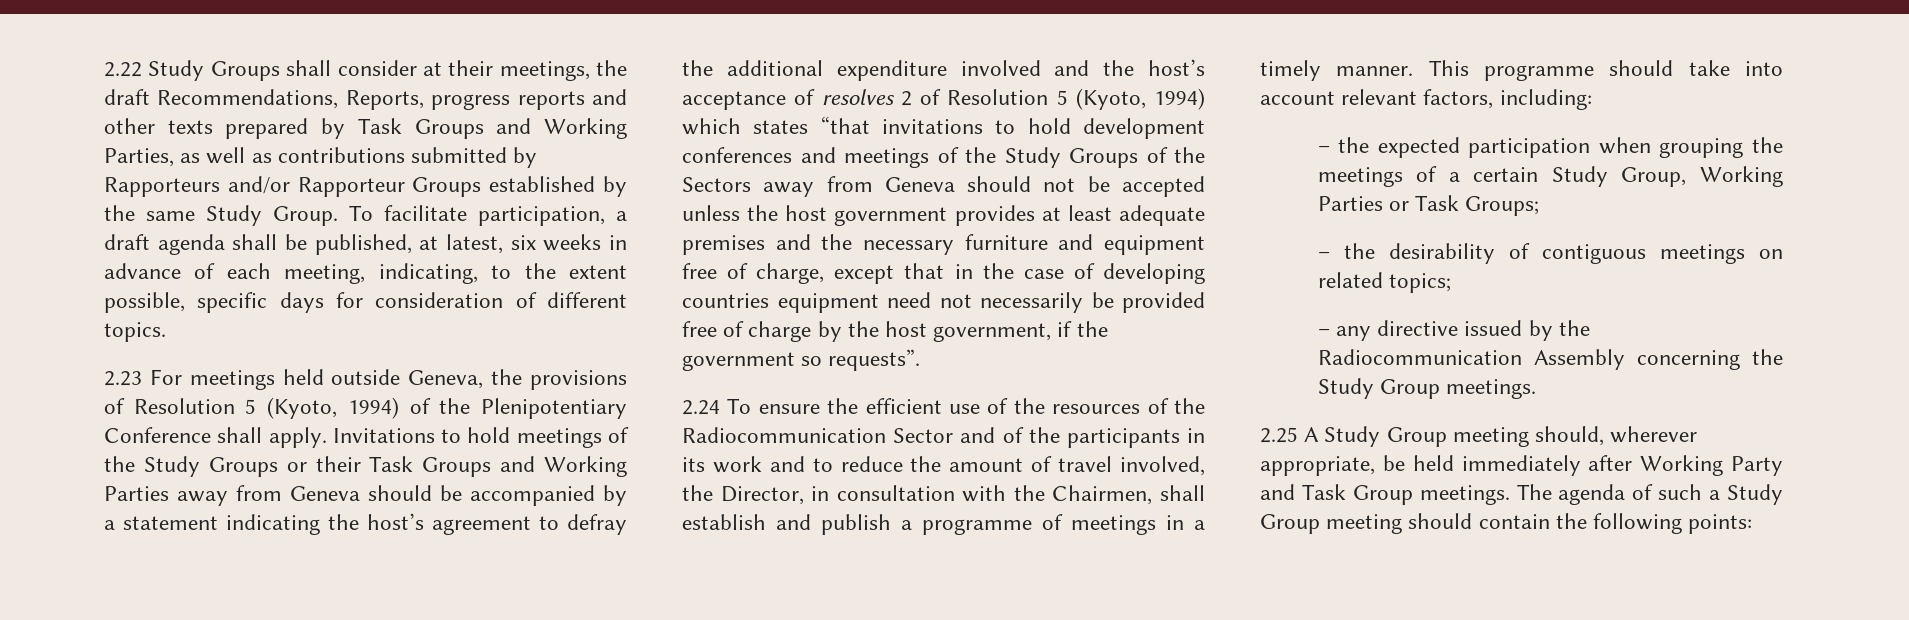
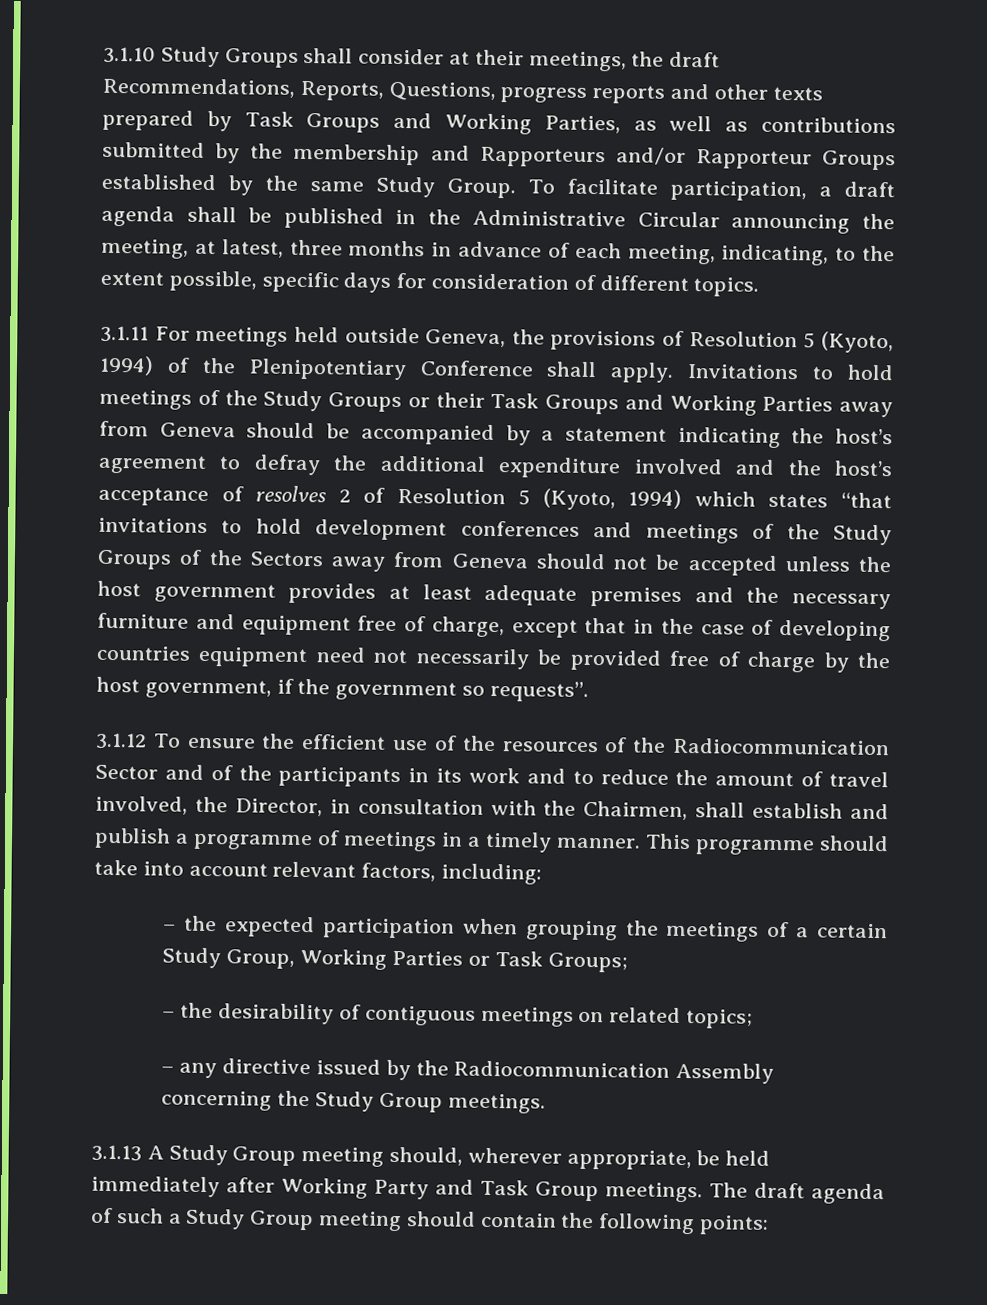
- 2.22 Study Groups shall consider at their meetings, the draft Recommendations, Reports, progress reports and other texts prepared by Task Groups and Working Parties, as well as contributions submitted by Rapporteurs and/or Rapporteur Groups established by the same Study Group.
+ 3.1.10 Study Groups shall consider at their meetings, the draft Recommendations, Reports, Questions, progress reports and other texts prepared by Task Groups and Working Parties, as well as contributions submitted by the membership and Rapporteurs and/or Rapporteur Groups established by the same Study Group.
- To facilitate participation, a draft agenda shall be published, at latest, six weeks in advance of each meeting, indicating, to the extent possible, specific days for consideration of different topics.
+ To facilitate participation, a draft agenda shall be published in the Administrative Circular announcing the meeting, at latest, three months in advance of each meeting, indicating, to the extent possible, specific days for consideration of different topics.
- 2.23 For meetings held outside Geneva, the provisions of Resolution 5 (Kyoto, 1994) of the Plenipotentiary Conference shall apply.
+ 3.1.11 For meetings held outside Geneva, the provisions of Resolution 5 (Kyoto, 1994) of the Plenipotentiary Conference shall apply.
- 2.24 To ensure the efficient use of the resources of the Radiocommunication Sector and of the participants in its work and to reduce the amount of travel involved, the Director, in consultation with the Chairmen, shall establish and publish a programme of meetings in a timely manner.
+ 3.1.12 To ensure the efficient use of the resources of the Radiocommunication Sector and of the participants in its work and to reduce the amount of travel involved, the Director, in consultation with the Chairmen, shall establish and publish a programme of meetings in a timely manner.
- 2.25 A Study Group meeting should, wherever appropriate, be held immediately after Working Party and Task Group meetings.
+ 3.1.13 A Study Group meeting should, wherever appropriate, be held immediately after Working Party and Task Group meetings.
- The agenda of such a Study Group meeting should contain the following points:
+ The draft agenda of such a Study Group meeting should contain the following points:

